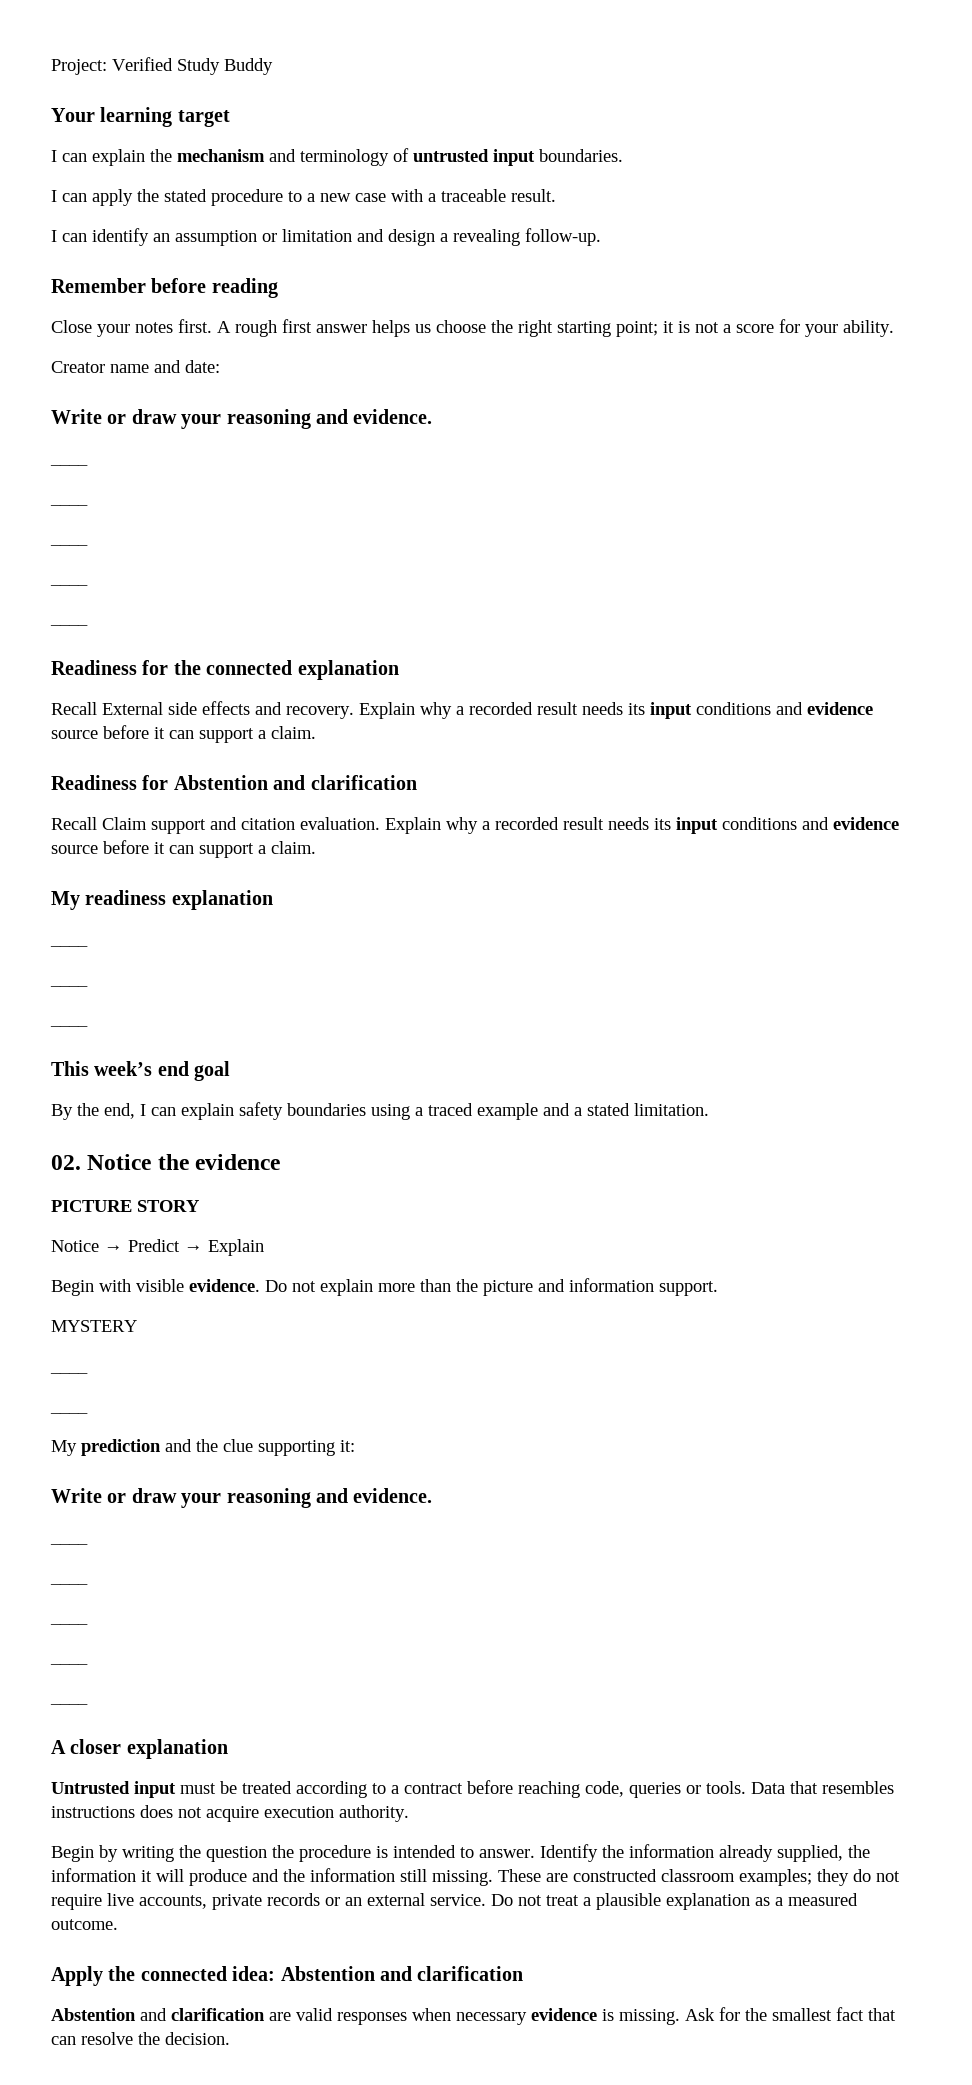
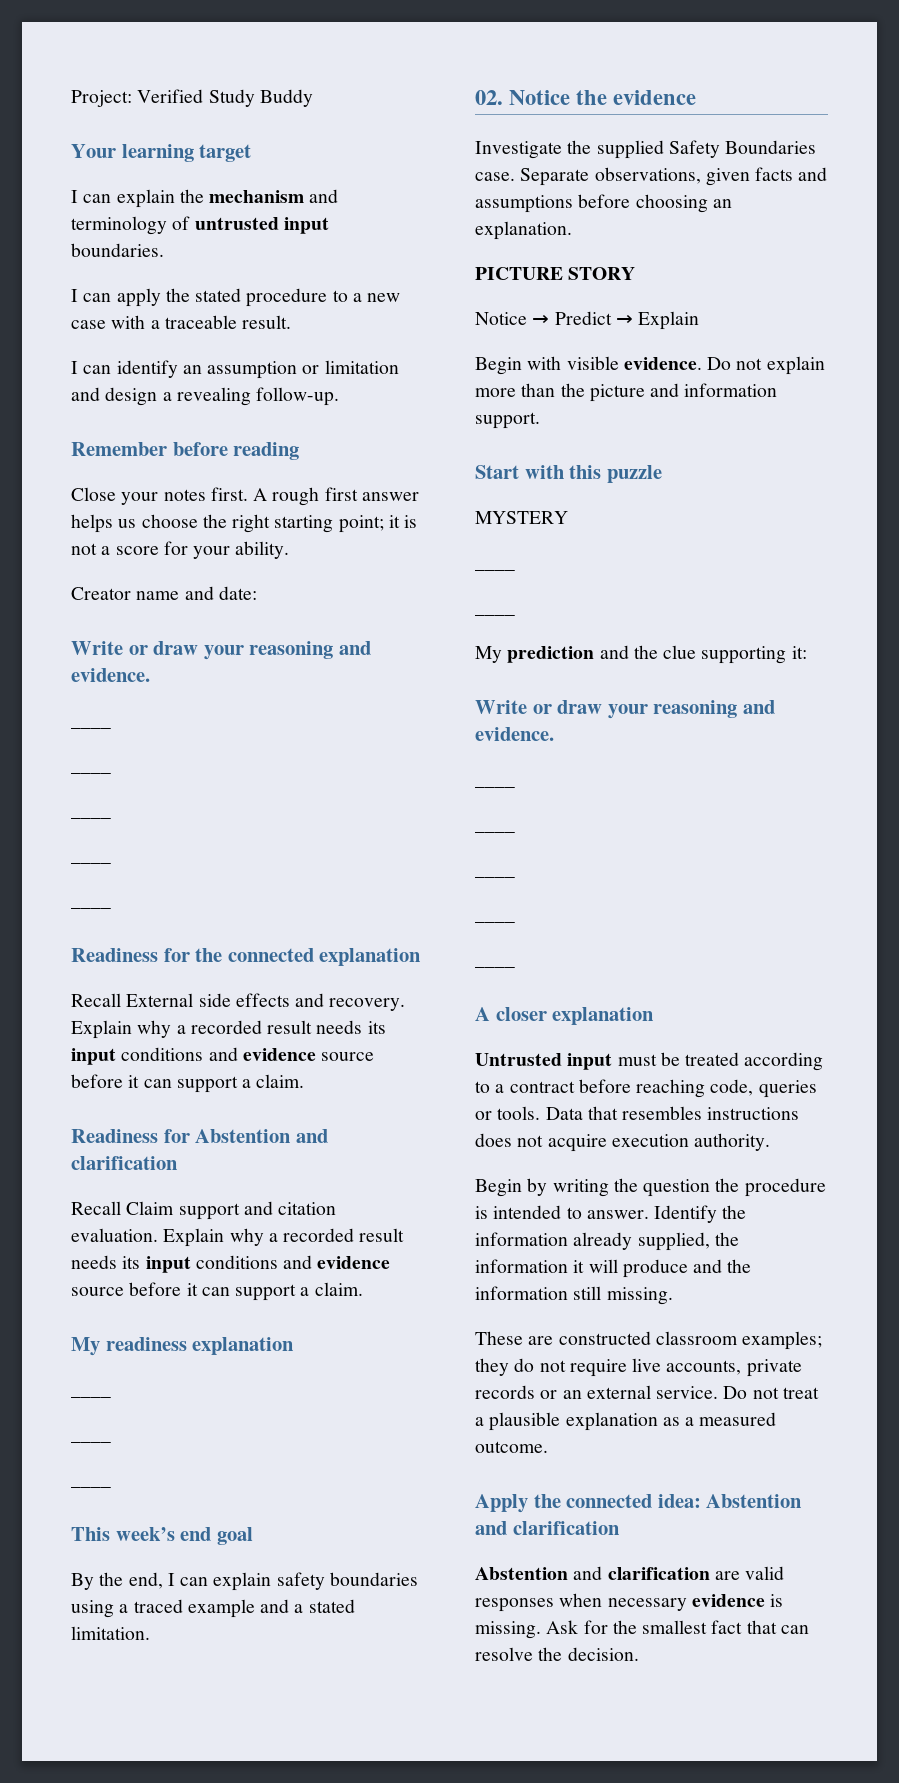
+ Investigate the supplied Safety Boundaries case. Separate observations, given facts and assumptions before choosing an explanation.
+ Start with this puzzle
- Identify the information already supplied, the information it will produce and the information still missing. These are constructed classroom examples; they do not require live accounts, private records or an external service.
+ Identify the information already supplied, the information it will produce and the information still missing.
+ These are constructed classroom examples; they do not require live accounts, private records or an external service.

